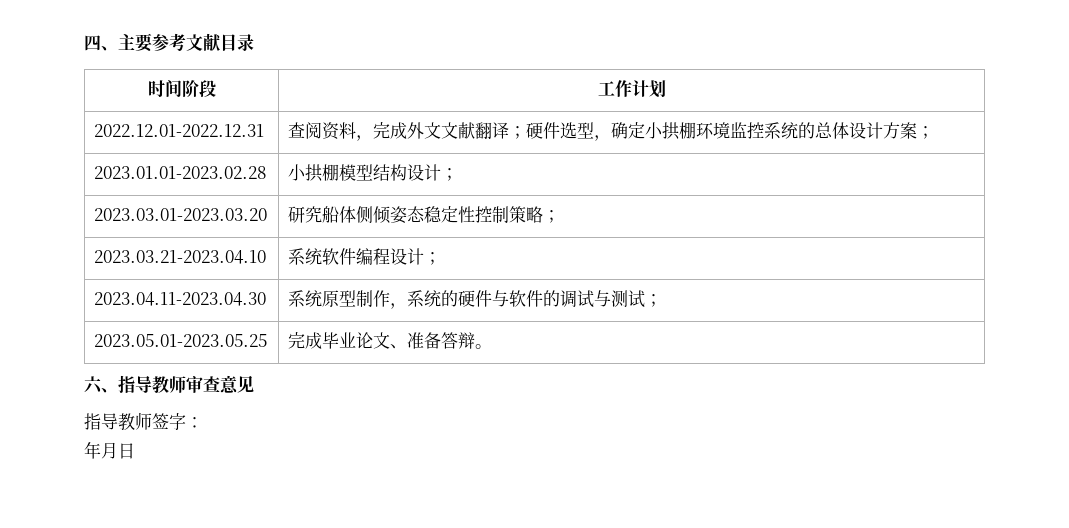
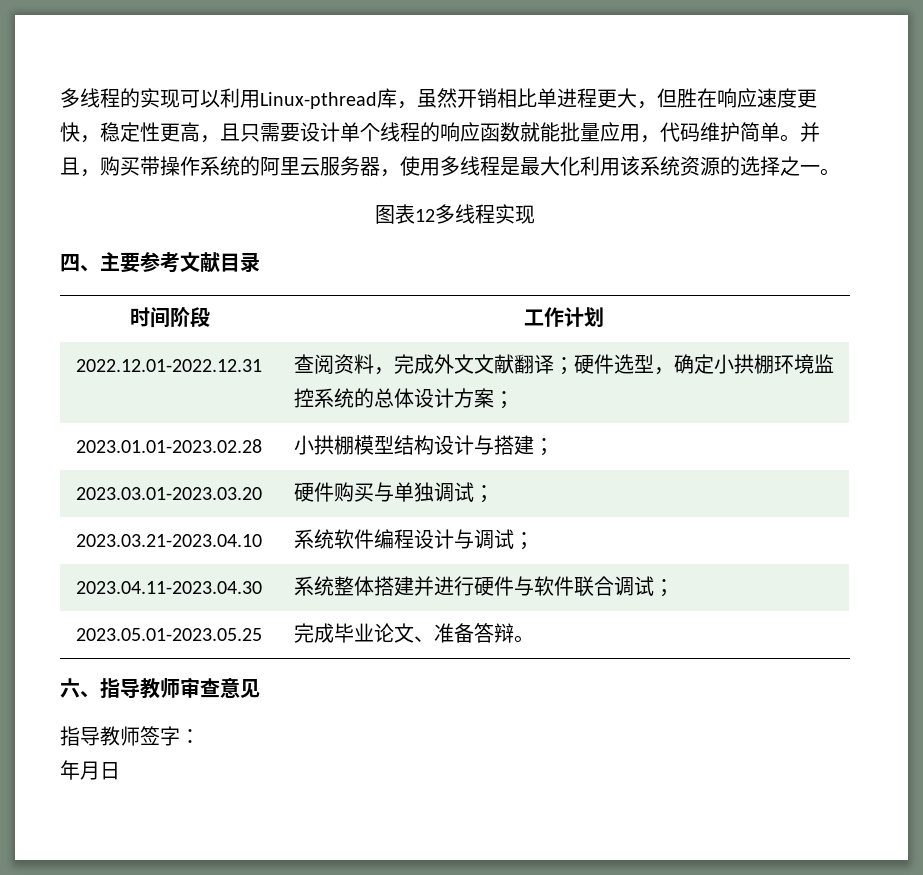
+ 多线程的实现可以利用Linux-pthread库，虽然开销相比单进程更大，但胜在响应速度更快，稳定性更高，且只需要设计单个线程的响应函数就能批量应用，代码维护简单。并且，购买带操作系统的阿里云服务器，使用多线程是最大化利用该系统资源的选择之一。
+ 图表12多线程实现
- 2023.01.01-2023.02.28 | 小拱棚模型结构设计；
+ 2023.01.01-2023.02.28 | 小拱棚模型结构设计与搭建；
- 2023.03.01-2023.03.20 | 研究船体侧倾姿态稳定性控制策略；
+ 2023.03.01-2023.03.20 | 硬件购买与单独调试；
- 2023.03.21-2023.04.10 | 系统软件编程设计；
+ 2023.03.21-2023.04.10 | 系统软件编程设计与调试；
- 2023.04.11-2023.04.30 | 系统原型制作，系统的硬件与软件的调试与测试；
+ 2023.04.11-2023.04.30 | 系统整体搭建并进行硬件与软件联合调试；

